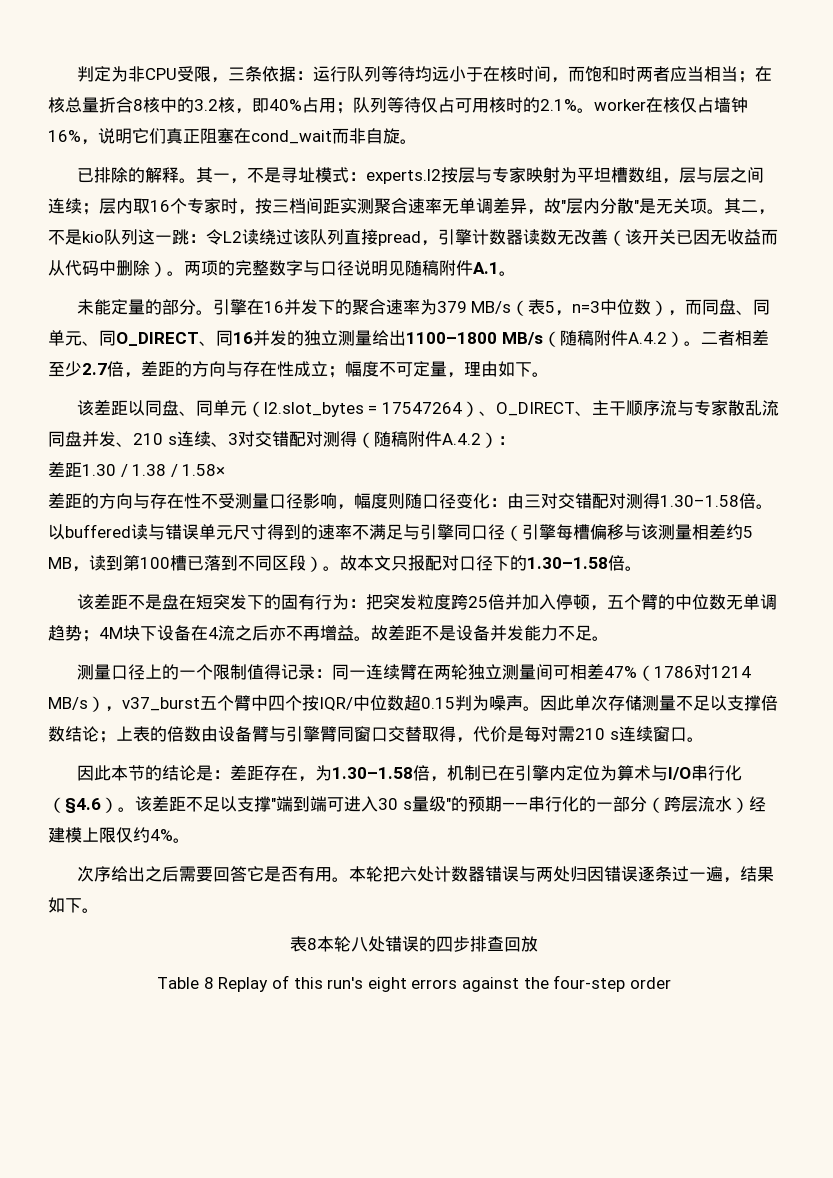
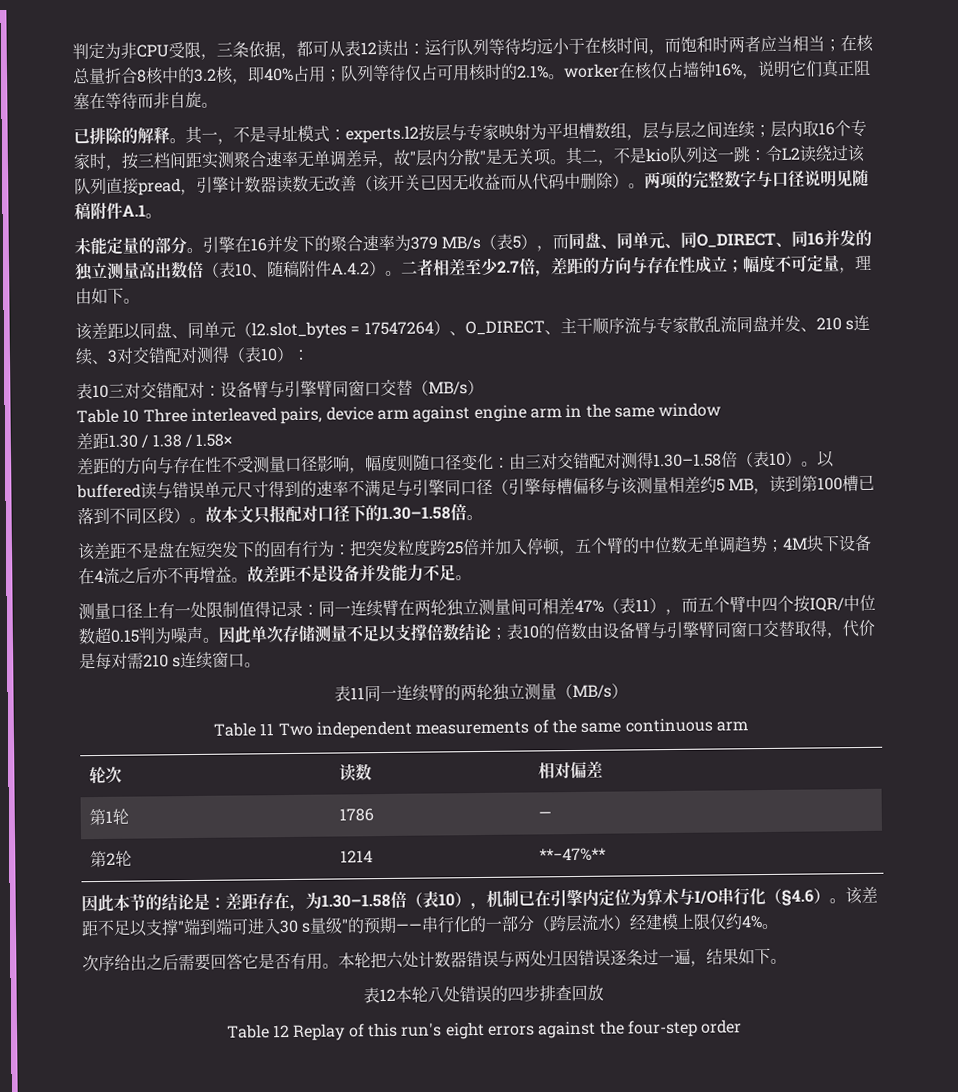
- 判定为非CPU受限，三条依据：运行队列等待均远小于在核时间，而饱和时两者应当相当；在核总量折合8核中的3.2核，即40%占用；队列等待仅占可用核时的2.1%。worker在核仅占墙钟16%，说明它们真正阻塞在cond_wait而非自旋。
+ 判定为非CPU受限，三条依据，都可从表12读出：运行队列等待均远小于在核时间，而饱和时两者应当相当；在核总量折合8核中的3.2核，即40%占用；队列等待仅占可用核时的2.1%。worker在核仅占墙钟16%，说明它们真正阻塞在等待而非自旋。
- 引擎在16并发下的聚合速率为379 MB/s（表5，n=3中位数），而同盘、同单元、同O_DIRECT、同16并发的独立测量给出1100–1800 MB/s（随稿附件A.4.2）。
+ 引擎在16并发下的聚合速率为379 MB/s（表5），而同盘、同单元、同O_DIRECT、同16并发的独立测量高出数倍（表10、随稿附件A.4.2）。
- 该差距以同盘、同单元（l2.slot_bytes = 17547264）、O_DIRECT、主干顺序流与专家散乱流同盘并发、210 s连续、3对交错配对测得（随稿附件A.4.2）：
+ 该差距以同盘、同单元（l2.slot_bytes = 17547264）、O_DIRECT、主干顺序流与专家散乱流同盘并发、210 s连续、3对交错配对测得（表10）：
+ 表10三对交错配对：设备臂与引擎臂同窗口交替（MB/s）
+ Table 10 Three interleaved pairs, device arm against engine arm in the same window
- 差距的方向与存在性不受测量口径影响，幅度则随口径变化：由三对交错配对测得1.30–1.58倍。
+ 差距的方向与存在性不受测量口径影响，幅度则随口径变化：由三对交错配对测得1.30–1.58倍（表10）。
- 测量口径上的一个限制值得记录：同一连续臂在两轮独立测量间可相差47%（1786对1214 MB/s），v37_burst五个臂中四个按IQR/中位数超0.15判为噪声。
+ 测量口径上有一处限制值得记录：同一连续臂在两轮独立测量间可相差47%（表11），而五个臂中四个按IQR/中位数超0.15判为噪声。
- 因此单次存储测量不足以支撑倍数结论；上表的倍数由设备臂与引擎臂同窗口交替取得，代价是每对需210 s连续窗口。
+ 因此单次存储测量不足以支撑倍数结论；表10的倍数由设备臂与引擎臂同窗口交替取得，代价是每对需210 s连续窗口。
+ 表11同一连续臂的两轮独立测量（MB/s）
+ Table 11 Two independent measurements of the same continuous arm
+ 轮次 | 读数 | 相对偏差
+ 第1轮 | 1786 | —
+ 第2轮 | 1214 | **−47%**
- 因此本节的结论是：差距存在，为1.30–1.58倍，机制已在引擎内定位为算术与I/O串行化（§4.6）。
+ 因此本节的结论是：差距存在，为1.30–1.58倍（表10），机制已在引擎内定位为算术与I/O串行化（§4.6）。
- 表8本轮八处错误的四步排查回放
+ 表12本轮八处错误的四步排查回放
- Table 8 Replay of this run's eight errors against the four-step order
+ Table 12 Replay of this run's eight errors against the four-step order

